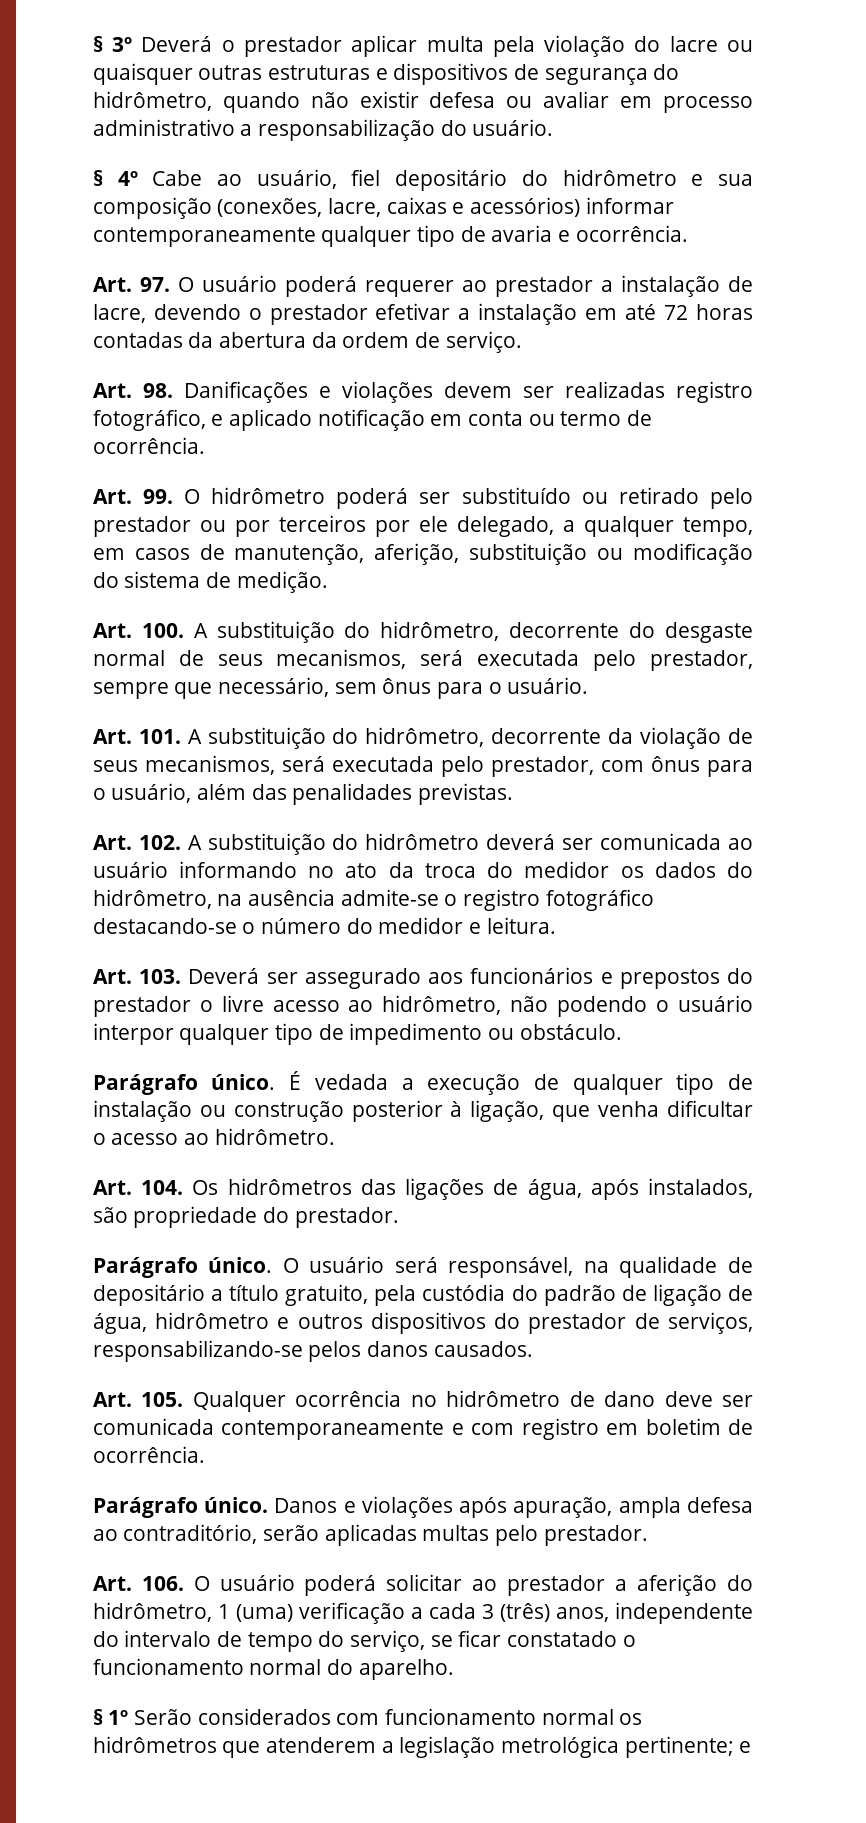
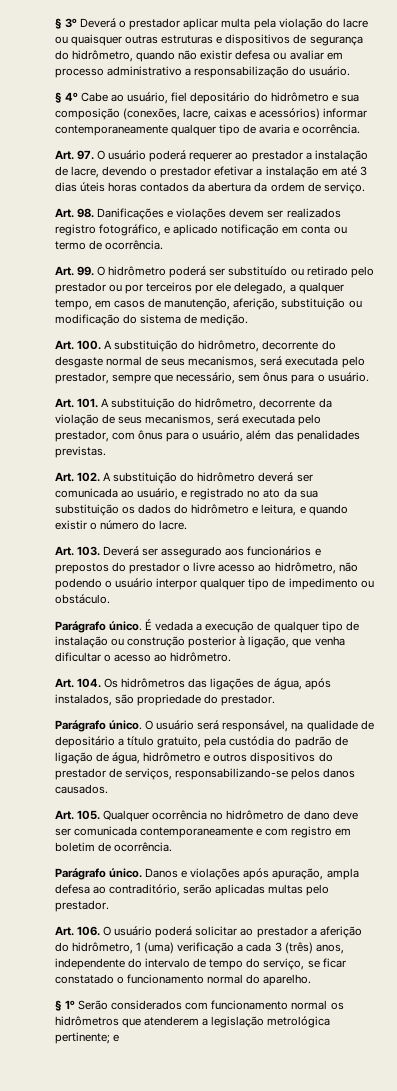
- Art. 97. O usuário poderá requerer ao prestador a instalação de lacre, devendo o prestador efetivar a instalação em até 72 horas contadas da abertura da ordem de serviço.
+ Art. 97. O usuário poderá requerer ao prestador a instalação de lacre, devendo o prestador efetivar a instalação em até 3 dias úteis horas contados da abertura da ordem de serviço.
- Art. 98. Danificações e violações devem ser realizadas registro fotográfico, e aplicado notificação em conta ou termo de ocorrência.
+ Art. 98. Danificações e violações devem ser realizados registro fotográfico, e aplicado notificação em conta ou termo de ocorrência.
- Art. 102. A substituição do hidrômetro deverá ser comunicada ao usuário informando no ato da troca do medidor os dados do hidrômetro, na ausência admite-se o registro fotográfico destacando-se o número do medidor e leitura.
+ Art. 102. A substituição do hidrômetro deverá ser comunicada ao usuário, e registrado no ato da sua substituição os dados do hidrômetro e leitura, e quando existir o número do lacre.

